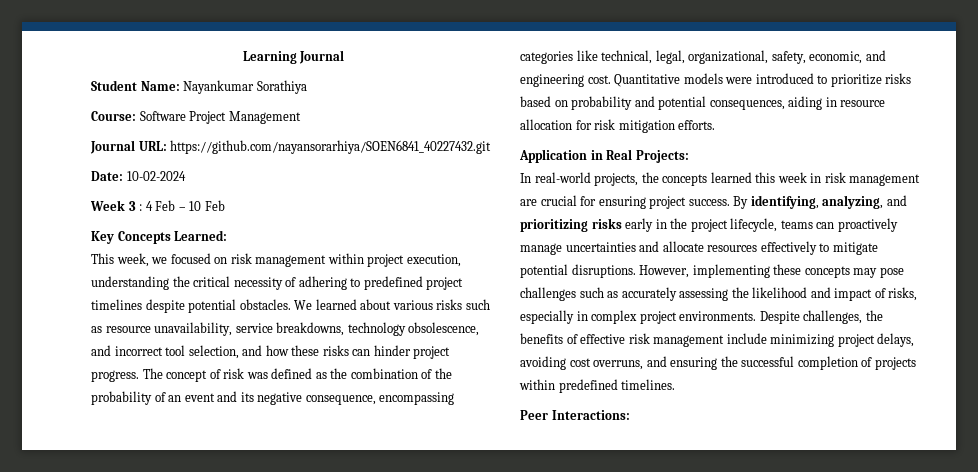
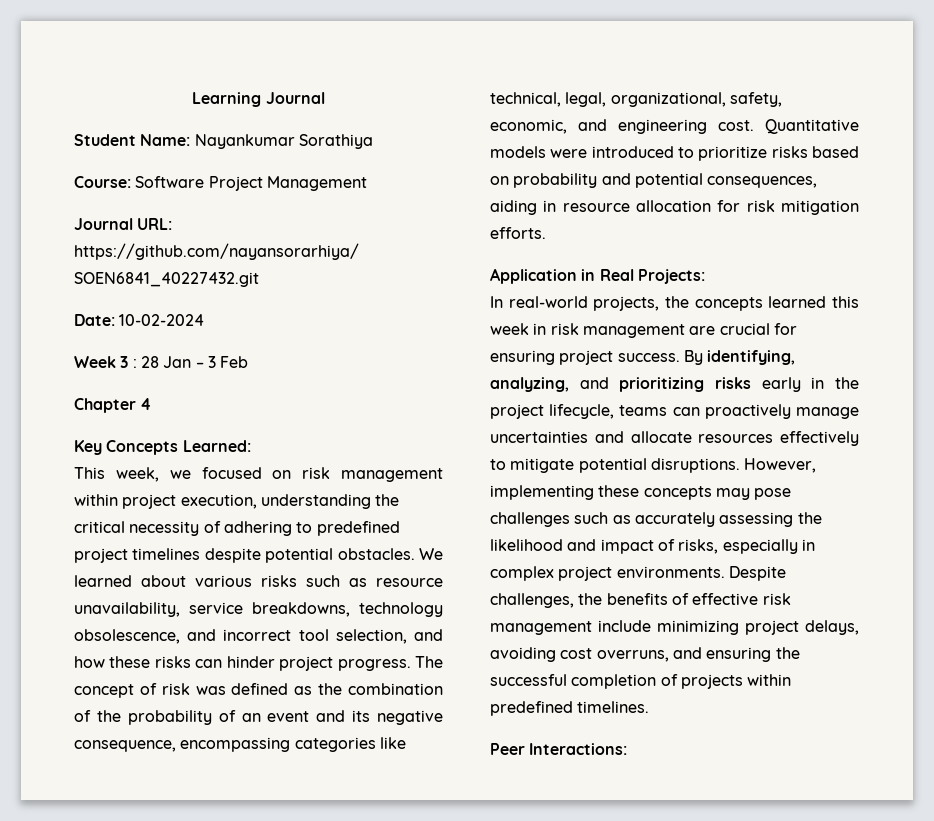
- Week 3 : 4 Feb – 10 Feb
+ Week 3 : 28 Jan – 3 Feb
+ Chapter 4

